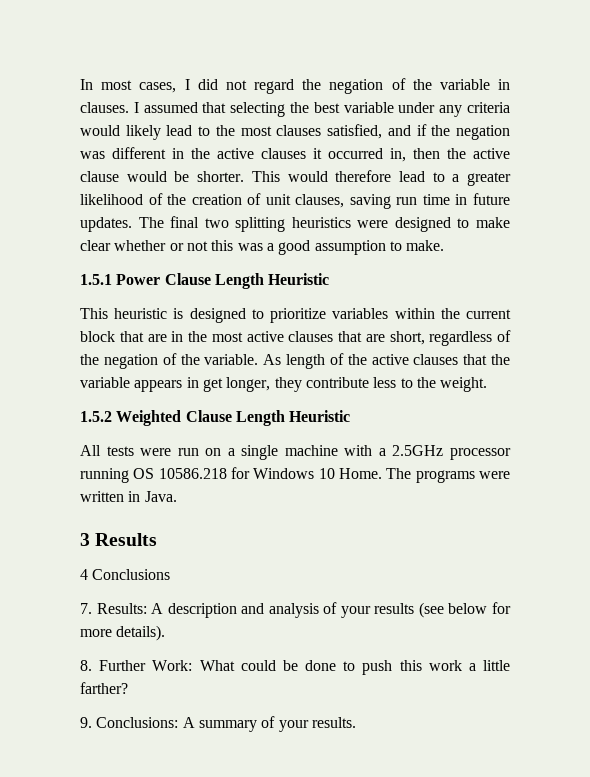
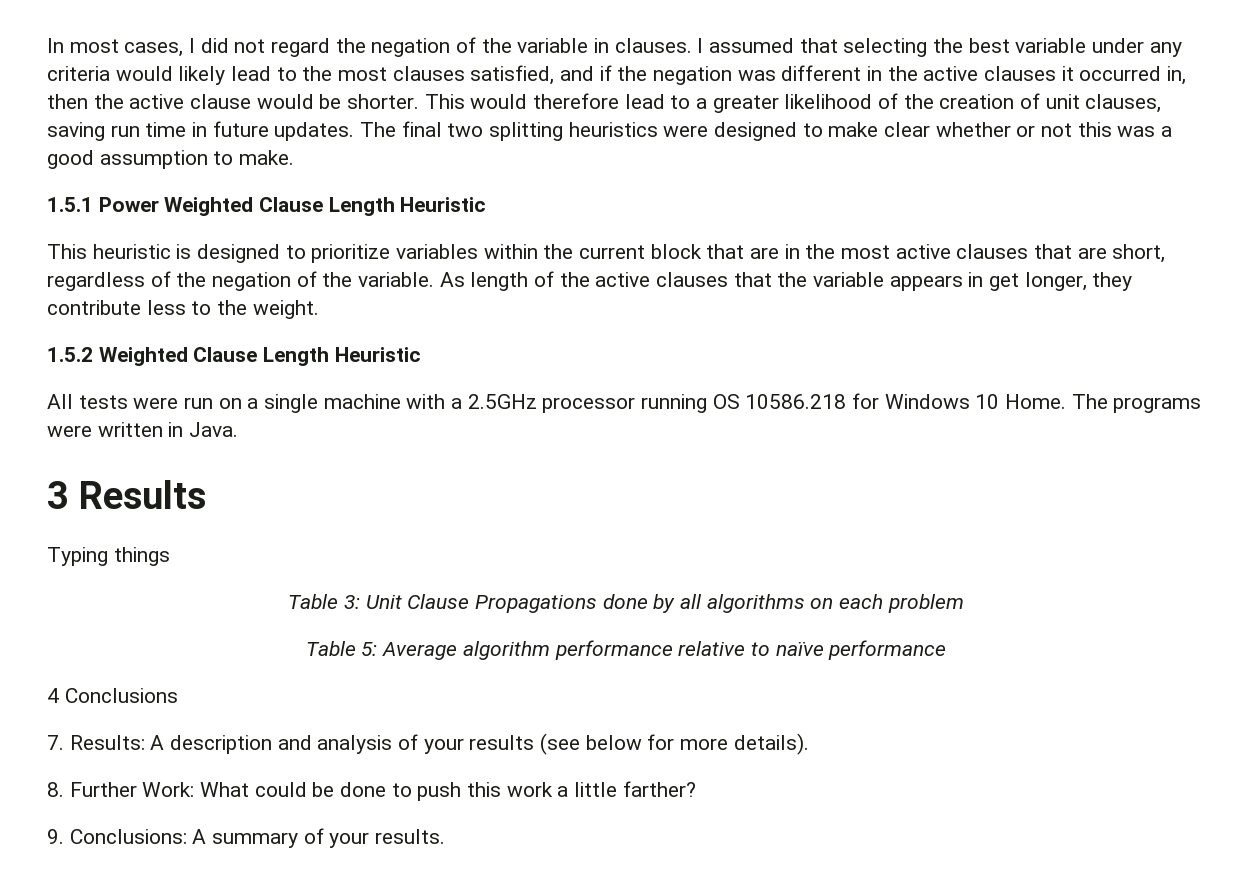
- 1.5.1 Power Clause Length Heuristic
+ 1.5.1 Power Weighted Clause Length Heuristic
+ Typing things
+ Table 3: Unit Clause Propagations done by all algorithms on each problem
+ Table 5: Average algorithm performance relative to naïve performance

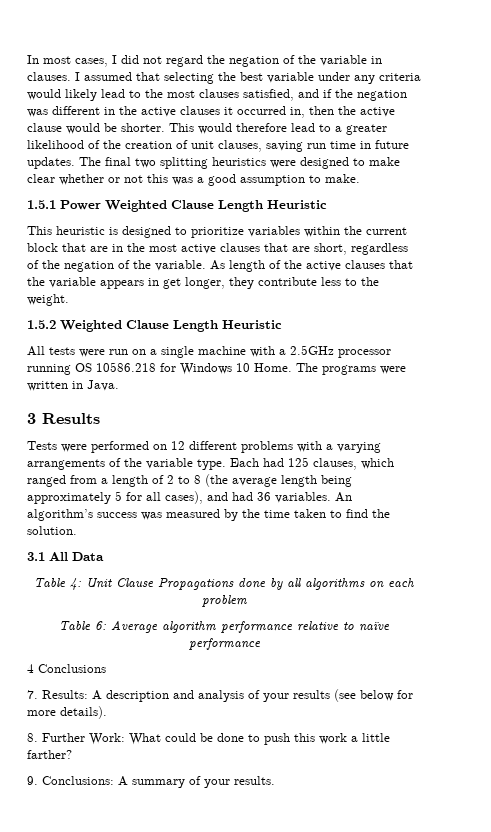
- Typing things
- Table 3: Unit Clause Propagations done by all algorithms on each problem
+ Tests were performed on 12 different problems with a varying arrangements of the variable type. Each had 125 clauses, which ranged from a length of 2 to 8 (the average length being approximately 5 for all cases), and had 36 variables. An algorithm’s success was measured by the time taken to find the solution.
+ 3.1 All Data
+ Table 4: Unit Clause Propagations done by all algorithms on each problem
- Table 5: Average algorithm performance relative to naïve performance
+ Table 6: Average algorithm performance relative to naïve performance

